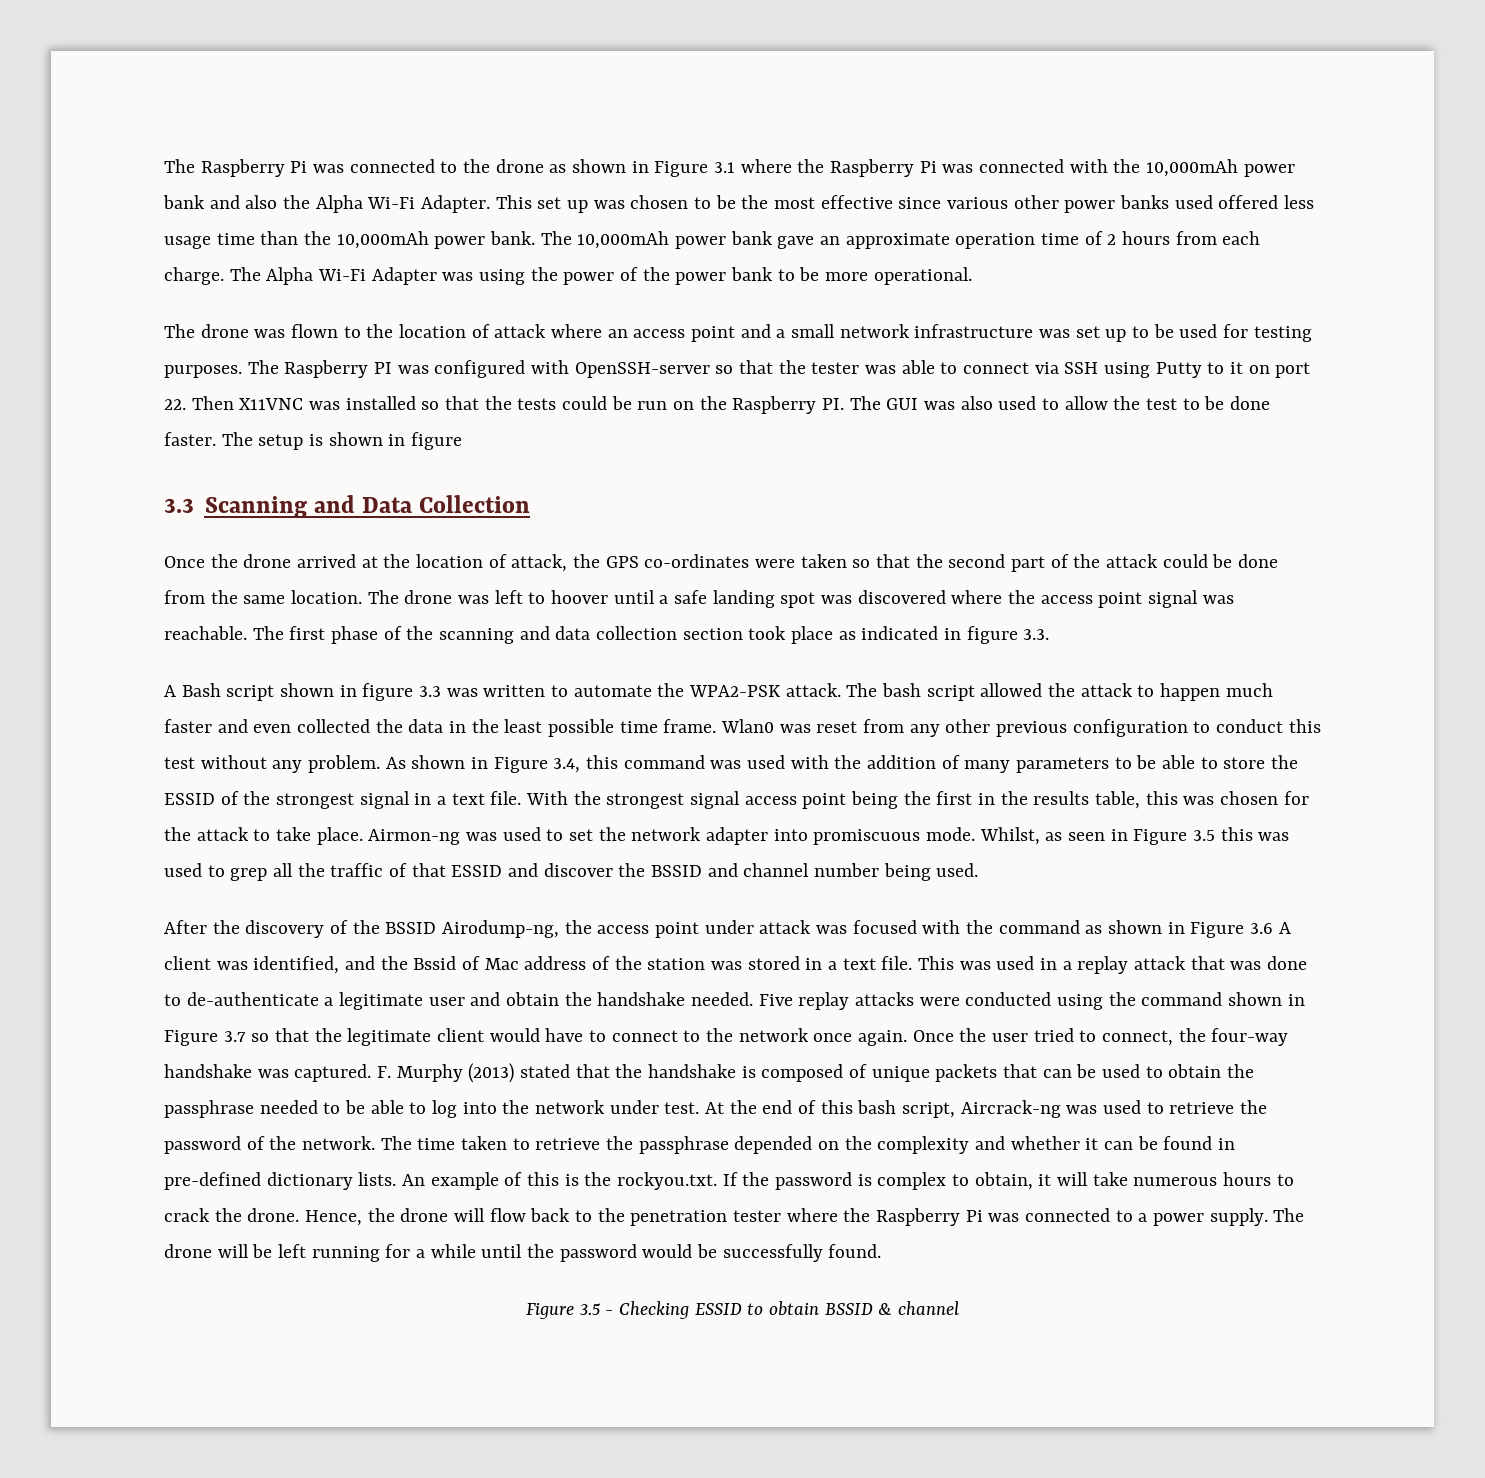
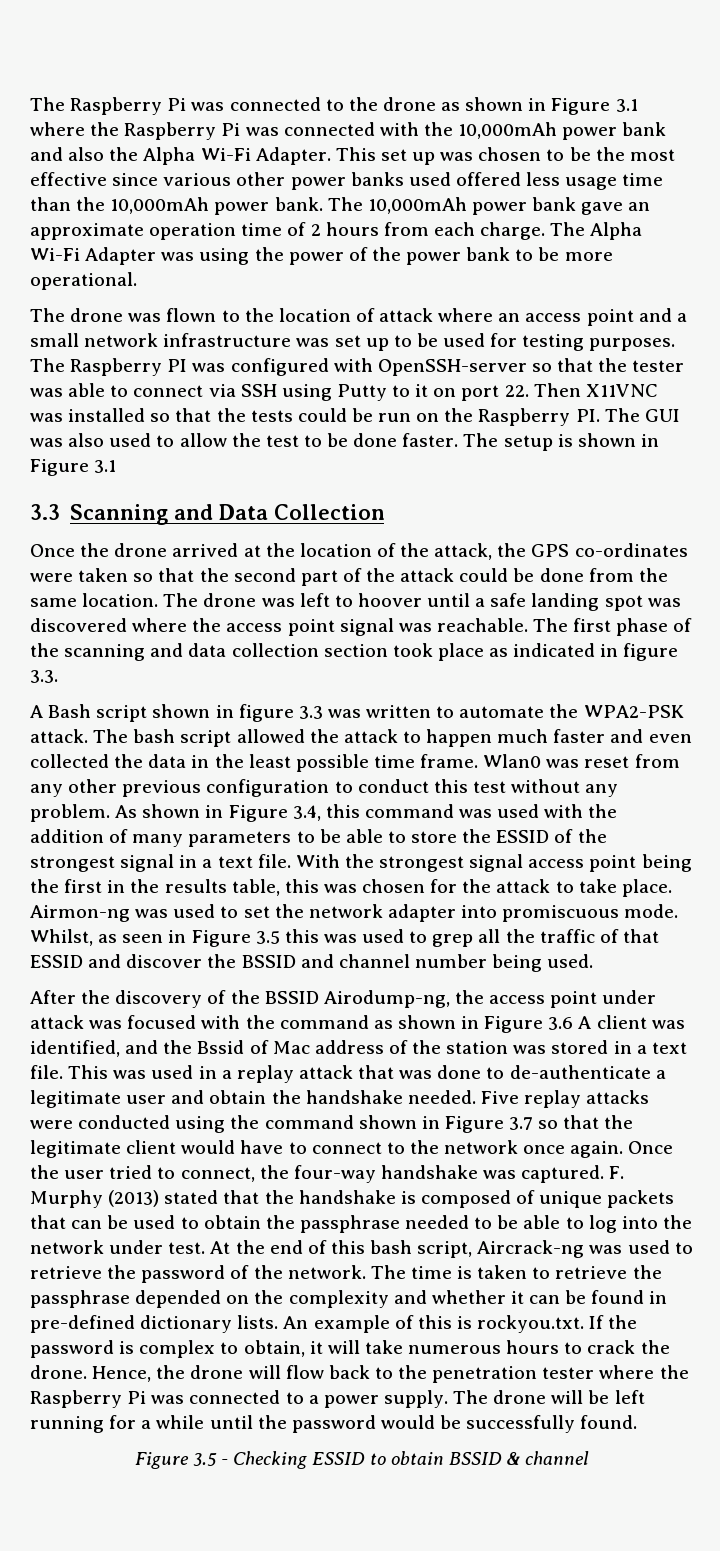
- The setup is shown in figure
+ The setup is shown in Figure 3.1
- Once the drone arrived at the location of attack, the GPS co-ordinates were taken so that the second part of the attack could be done from the same location.
+ Once the drone arrived at the location of the attack, the GPS co-ordinates were taken so that the second part of the attack could be done from the same location.
- The time taken to retrieve the passphrase depended on the complexity and whether it can be found in pre-defined dictionary lists.
+ The time is taken to retrieve the passphrase depended on the complexity and whether it can be found in pre-defined dictionary lists.
- An example of this is the rockyou.txt. If the password is complex to obtain, it will take numerous hours to crack the drone.
+ An example of this is rockyou.txt. If the password is complex to obtain, it will take numerous hours to crack the drone.

